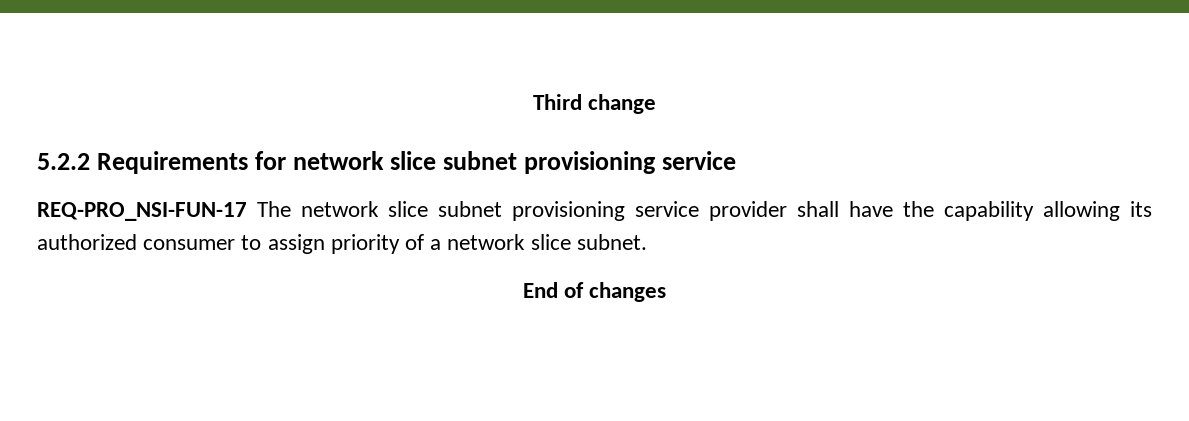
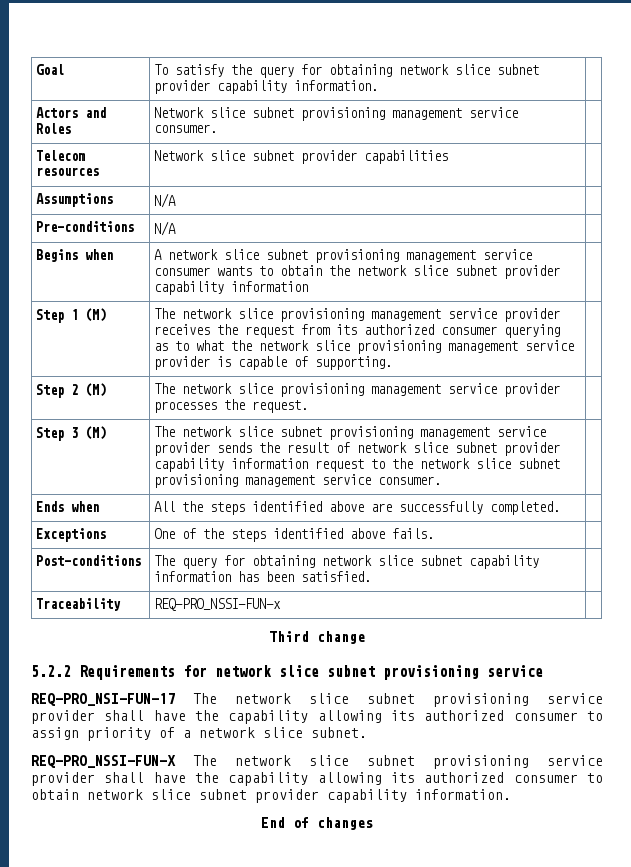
+ Goal | To satisfy the query for obtaining network slice subnet provider capability information. |
+ Actors and Roles | Network slice subnet provisioning management service consumer. |
+ Telecom resources | Network slice subnet provider capabilities |
+ Assumptions | N/A |
+ Pre-conditions | N/A |
+ Begins when | A network slice subnet provisioning management service consumer wants to obtain the network slice subnet provider capability information |
+ Step 1 (M) | The network slice provisioning management service provider receives the request from its authorized consumer querying as to what the network slice provisioning management service provider is capable of supporting. |
+ Step 2 (M) | The network slice provisioning management service provider processes the request. |
+ Step 3 (M) | The network slice subnet provisioning management service provider sends the result of network slice subnet provider capability information request to the network slice subnet provisioning management service consumer. |
+ Ends when | All the steps identified above are successfully completed. |
+ Exceptions | One of the steps identified above fails. |
+ Post-conditions | The query for obtaining network slice subnet capability information has been satisfied. |
+ Traceability | REQ-PRO_NSSI-FUN-x |
+ REQ-PRO_NSSI-FUN-X The network slice subnet provisioning service provider shall have the capability allowing its authorized consumer to obtain network slice subnet provider capability information.

